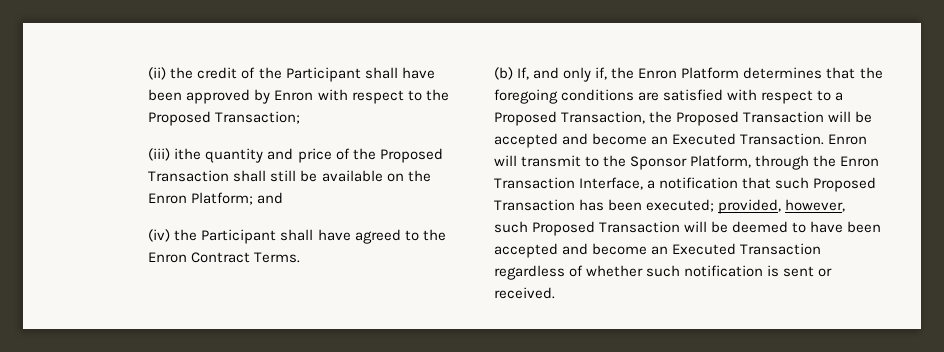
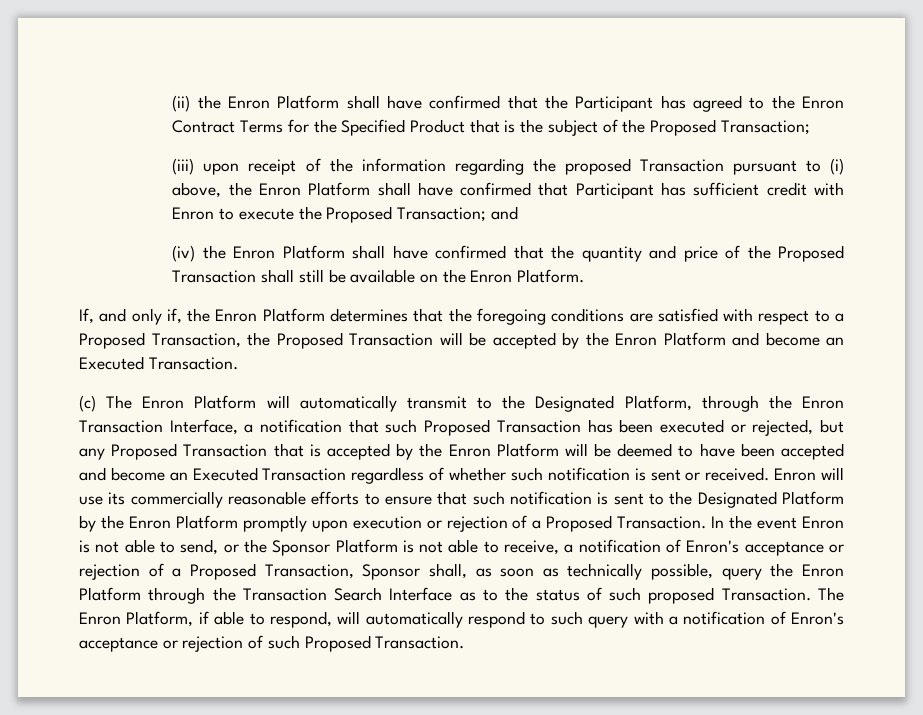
- (ii) the credit of the Participant shall have been approved by Enron with respect to the Proposed Transaction;
- (iii) ithe quantity and price of the Proposed Transaction shall still be available on the Enron Platform; and
- (iv) the Participant shall have agreed to the Enron Contract Terms.
- (b) If, and only if, the Enron Platform determines that the foregoing conditions are satisfied with respect to a Proposed Transaction, the Proposed Transaction will be accepted and become an Executed Transaction. Enron will transmit to the Sponsor Platform, through the Enron Transaction Interface, a notification that such Proposed Transaction has been executed; provided, however, such Proposed Transaction will be deemed to have been accepted and become an Executed Transaction regardless of whether such notification is sent or received.
+ (ii) the Enron Platform shall have confirmed that the Participant has agreed to the Enron Contract Terms for the Specified Product that is the subject of the Proposed Transaction;
+ (iii) upon receipt of the information regarding the proposed Transaction pursuant to (i) above, the Enron Platform shall have confirmed that Participant has sufficient credit with Enron to execute the Proposed Transaction; and
+ (iv) the Enron Platform shall have confirmed that the quantity and price of the Proposed Transaction shall still be available on the Enron Platform.
+ If, and only if, the Enron Platform determines that the foregoing conditions are satisfied with respect to a Proposed Transaction, the Proposed Transaction will be accepted by the Enron Platform and become an Executed Transaction.
+ (c) The Enron Platform will automatically transmit to the Designated Platform, through the Enron Transaction Interface, a notification that such Proposed Transaction has been executed or rejected, but any Proposed Transaction that is accepted by the Enron Platform will be deemed to have been accepted and become an Executed Transaction regardless of whether such notification is sent or received.
+ Enron will use its commercially reasonable efforts to ensure that such notification is sent to the Designated Platform by the Enron Platform promptly upon execution or rejection of a Proposed Transaction. In the event Enron is not able to send, or the Sponsor Platform is not able to receive, a notification of Enron's acceptance or rejection of a Proposed Transaction, Sponsor shall, as soon as technically possible, query the Enron Platform through the Transaction Search Interface as to the status of such proposed Transaction. The Enron Platform, if able to respond, will automatically respond to such query with a notification of Enron's acceptance or rejection of such Proposed Transaction.

